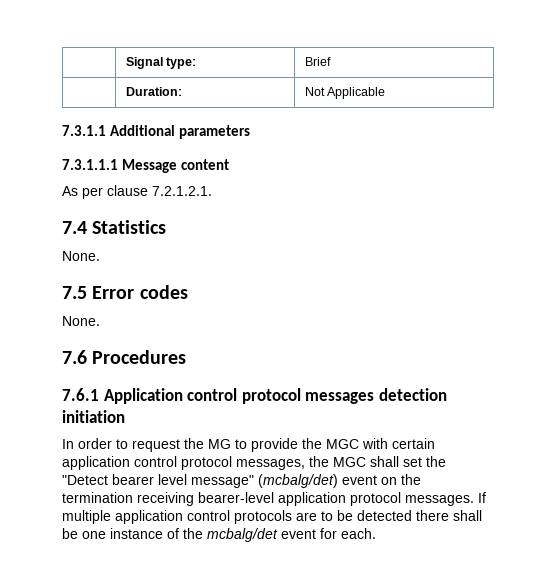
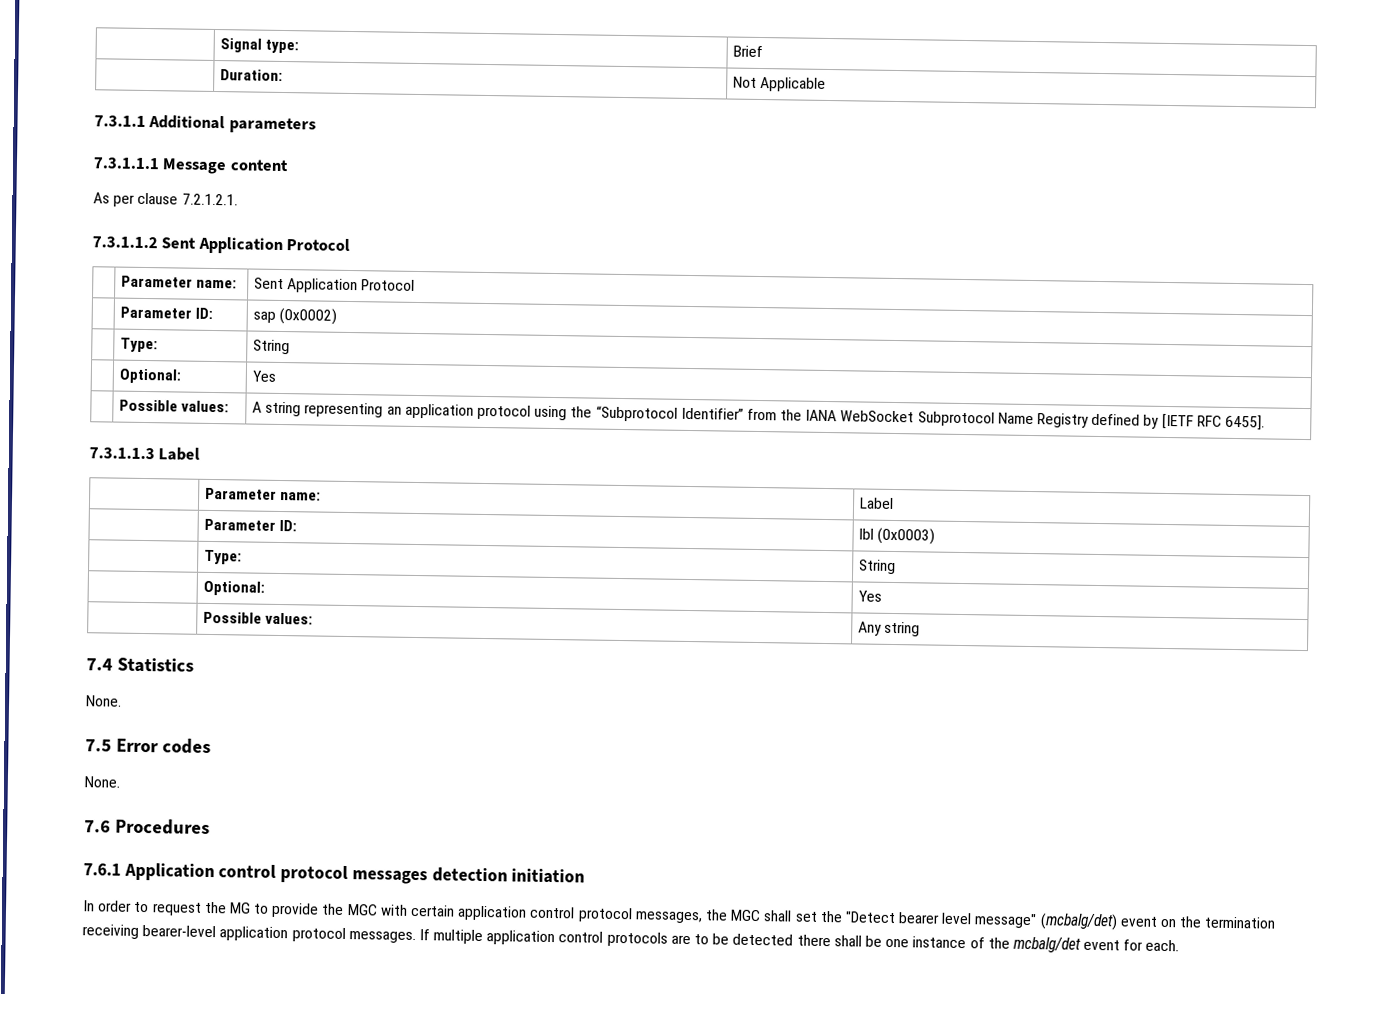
+ 7.3.1.1.2 Sent Application Protocol
+ | Parameter name: | Sent Application Protocol
+ | Parameter ID: | sap (0x0002)
+ | Type: | String
+ | Optional: | Yes
+ | Possible values: | A string representing an application protocol using the “Subprotocol Identifier” from the IANA WebSocket Subprotocol Name Registry defined by [IETF RFC 6455].
+ 7.3.1.1.3 Label
+ | Parameter name: | Label
+ | Parameter ID: | lbl (0x0003)
+ | Type: | String
+ | Optional: | Yes
+ | Possible values: | Any string

